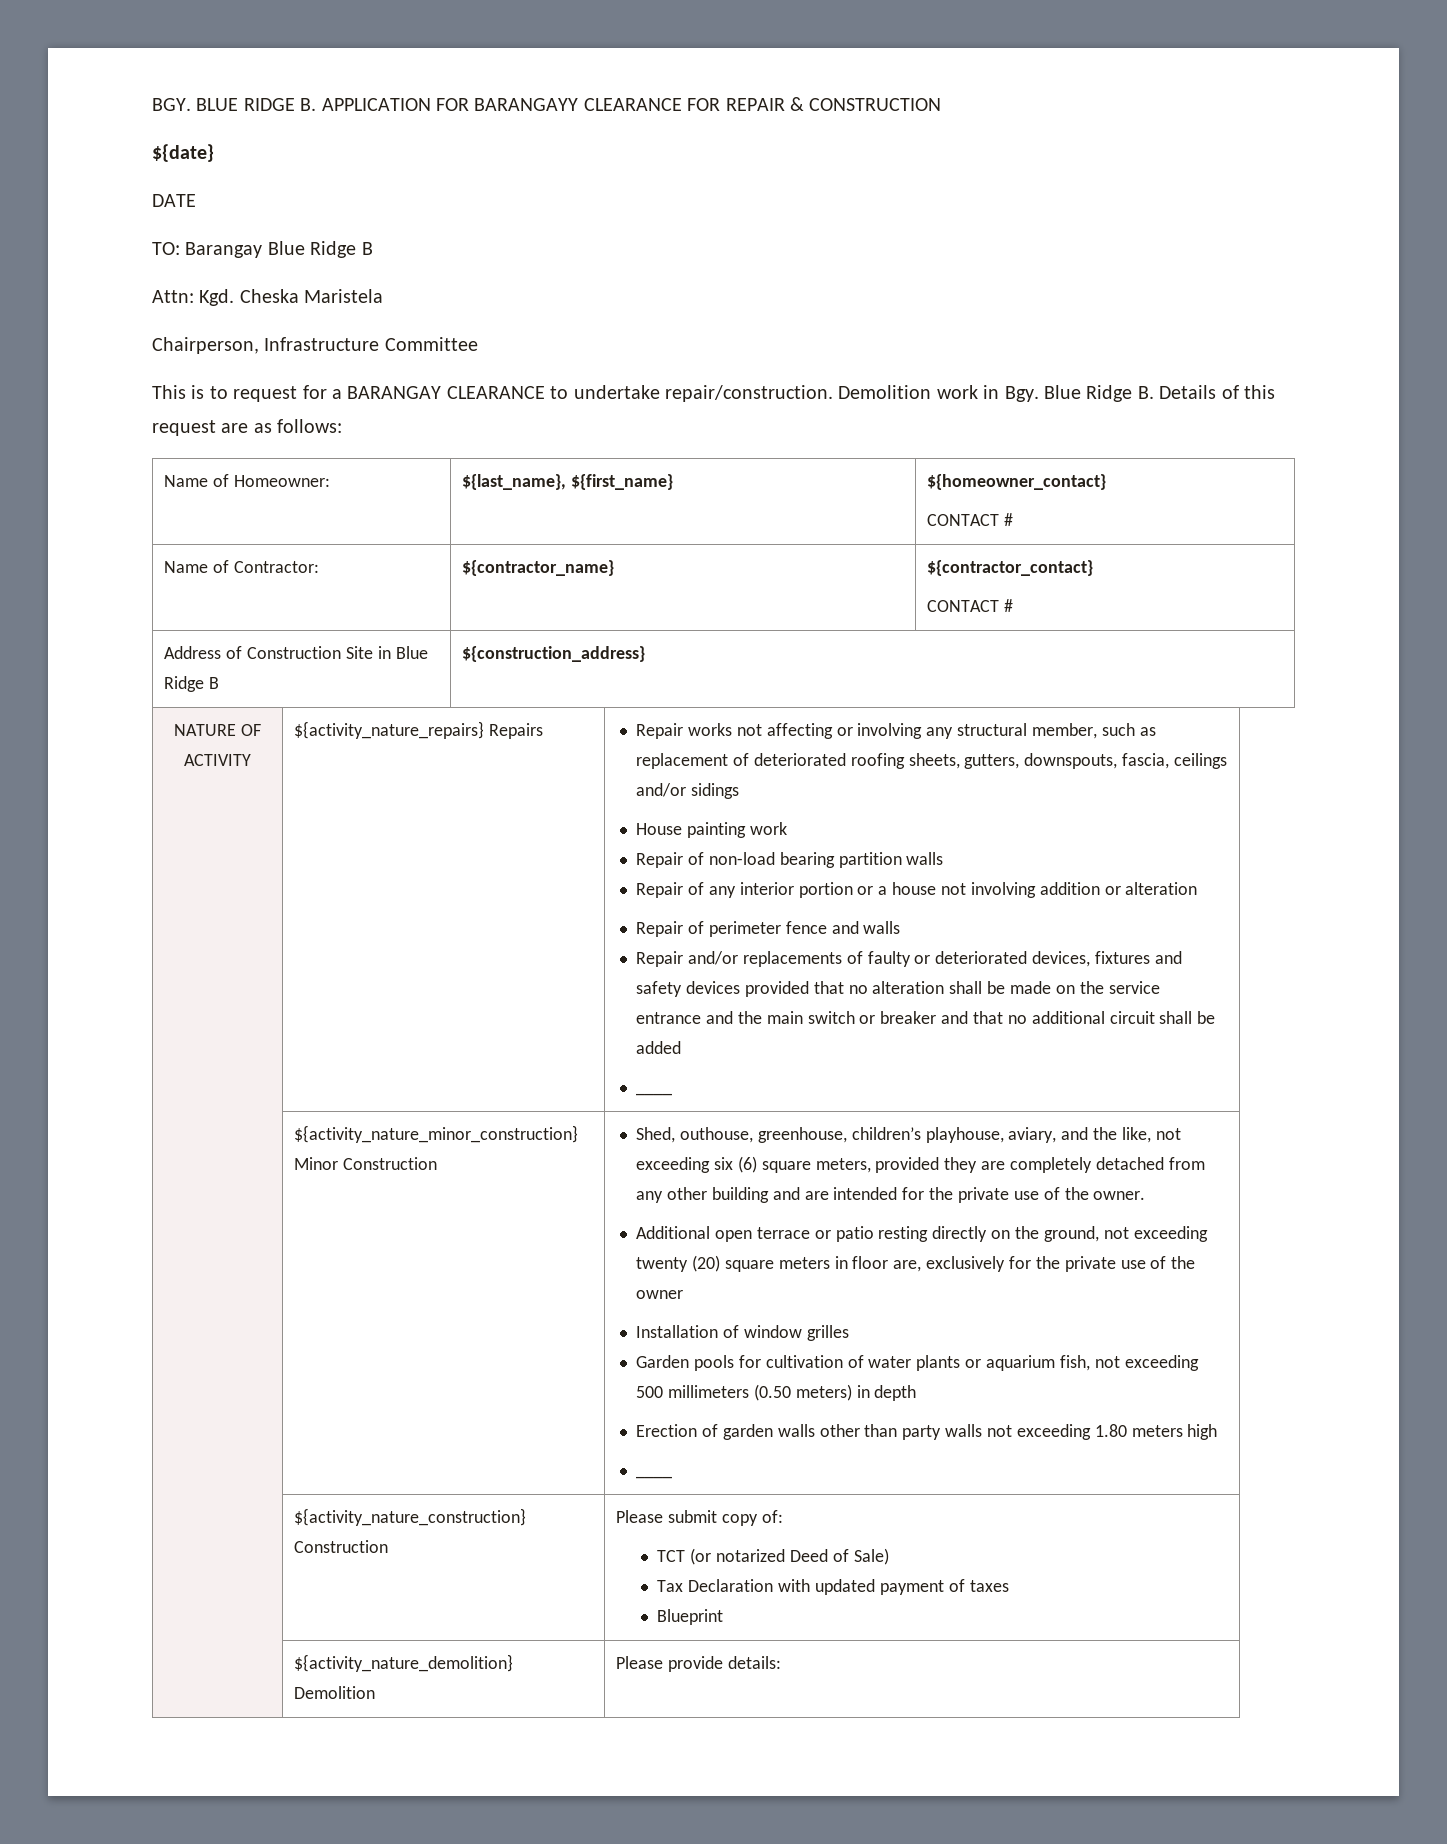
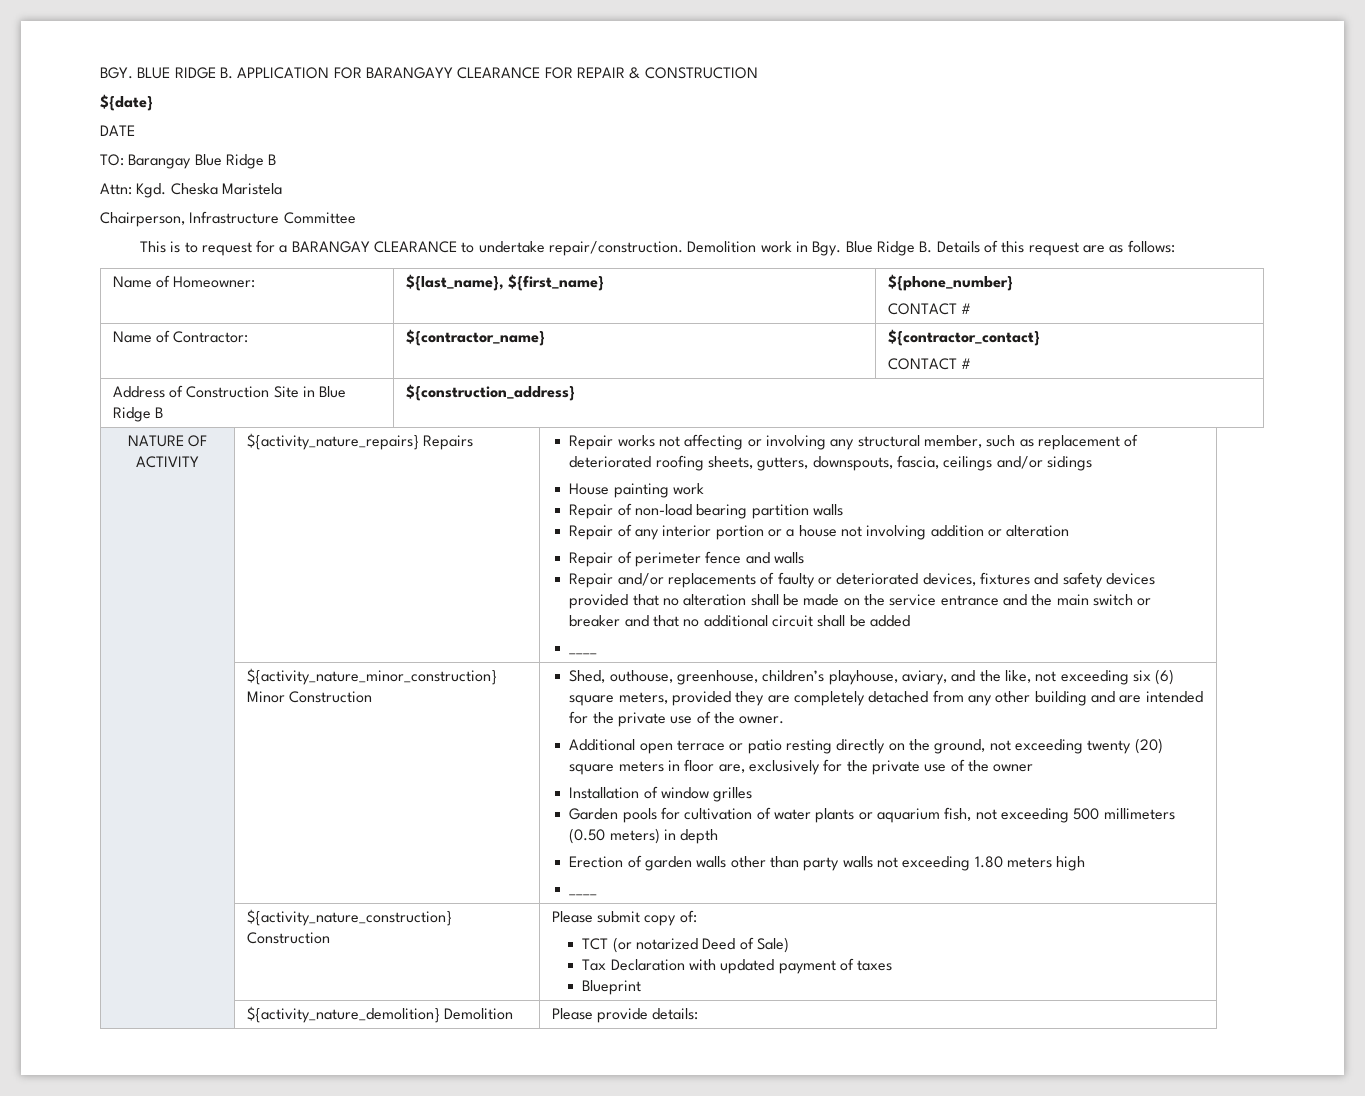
- Name of Homeowner: | ${last_name}, ${first_name} | ${homeowner_contact}
+ Name of Homeowner: | ${last_name}, ${first_name} | ${phone_number}

